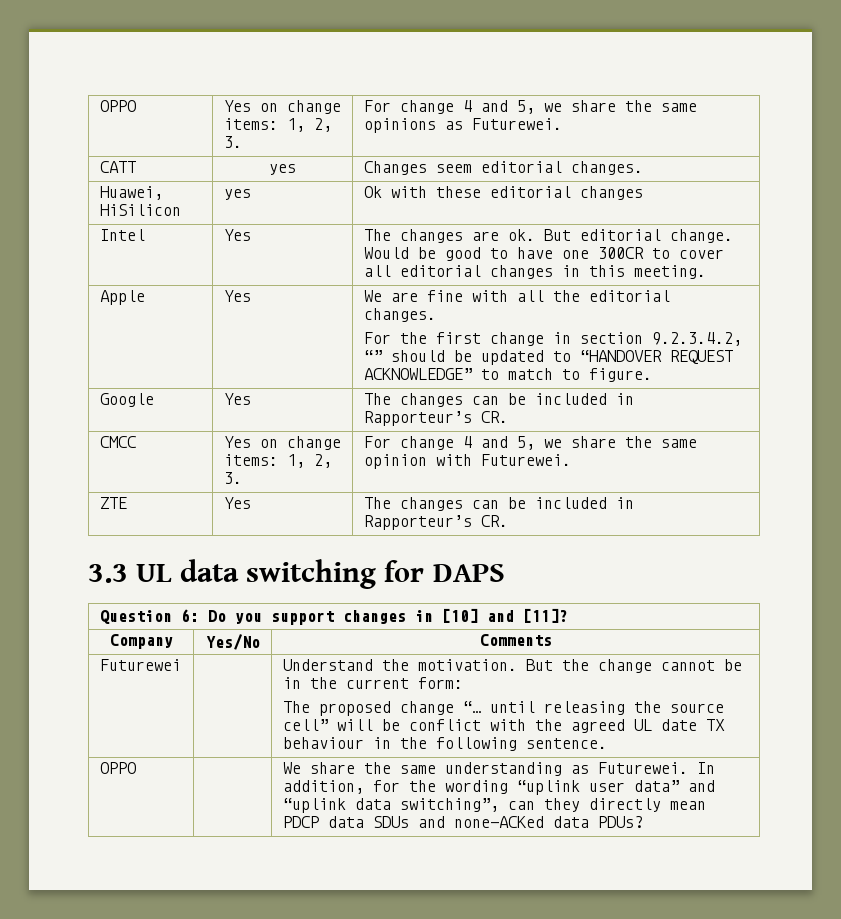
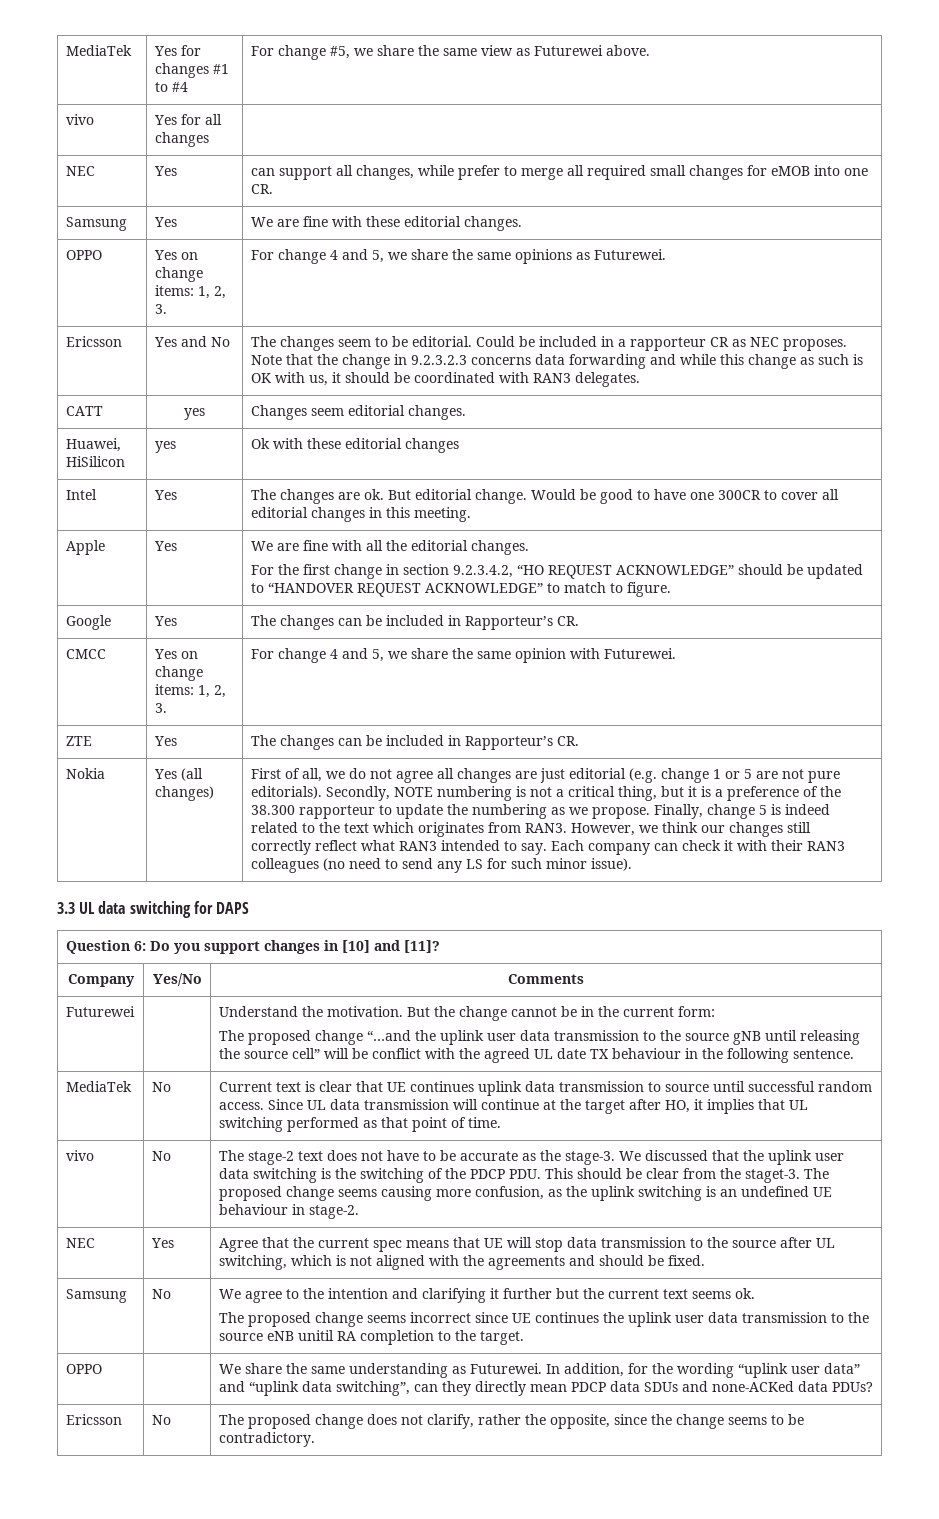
+ MediaTek | Yes for changes #1 to #4 | For change #5, we share the same view as Futurewei above.
+ vivo | Yes for all changes |
+ NEC | Yes | can support all changes, while prefer to merge all required small changes for eMOB into one CR.
+ Samsung | Yes | We are fine with these editorial changes.
+ Ericsson | Yes and No | The changes seem to be editorial. Could be included in a rapporteur CR as NEC proposes. Note that the change in 9.2.3.2.3 concerns data forwarding and while this change as such is OK with us, it should be coordinated with RAN3 delegates.
  Apple | Yes | We are fine with all the editorial changes.
- For the first change in section 9.2.3.4.2, “” should be updated to “HANDOVER REQUEST ACKNOWLEDGE” to match to figure.
+ For the first change in section 9.2.3.4.2, “HO REQUEST ACKNOWLEDGE” should be updated to “HANDOVER REQUEST ACKNOWLEDGE” to match to figure.
+ Nokia | Yes (all changes) | First of all, we do not agree all changes are just editorial (e.g. change 1 or 5 are not pure editorials). Secondly, NOTE numbering is not a critical thing, but it is a preference of the 38.300 rapporteur to update the numbering as we propose. Finally, change 5 is indeed related to the text which originates from RAN3. However, we think our changes still correctly reflect what RAN3 intended to say. Each company can check it with their RAN3 colleagues (no need to send any LS for such minor issue).
- The proposed change “… until releasing the source cell” will be conflict with the agreed UL date TX behaviour in the following sentence.
+ The proposed change “…and the uplink user data transmission to the source gNB until releasing the source cell” will be conflict with the agreed UL date TX behaviour in the following sentence.
+ MediaTek | No | Current text is clear that UE continues uplink data transmission to source until successful random access. Since UL data transmission will continue at the target after HO, it implies that UL switching performed as that point of time.
+ vivo | No | The stage-2 text does not have to be accurate as the stage-3. We discussed that the uplink user data switching is the switching of the PDCP PDU. This should be clear from the staget-3. The proposed change seems causing more confusion, as the uplink switching is an undefined UE behaviour in stage-2.
+ NEC | Yes | Agree that the current spec means that UE will stop data transmission to the source after UL switching, which is not aligned with the agreements and should be fixed.
+ Samsung | No | We agree to the intention and clarifying it further but the current text seems ok.
+ The proposed change seems incorrect since UE continues the uplink user data transmission to the source eNB unitil RA completion to the target.
+ Ericsson | No | The proposed change does not clarify, rather the opposite, since the change seems to be contradictory.

